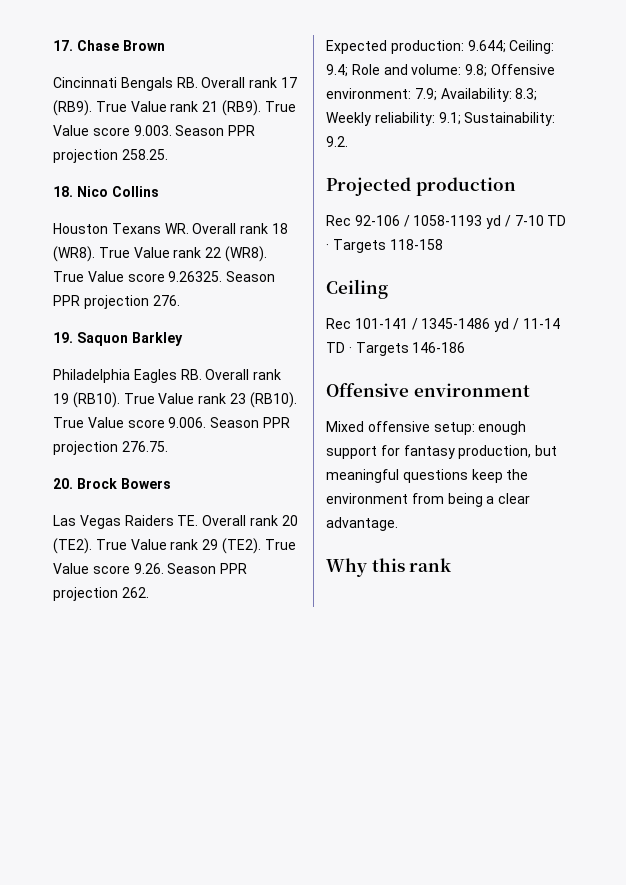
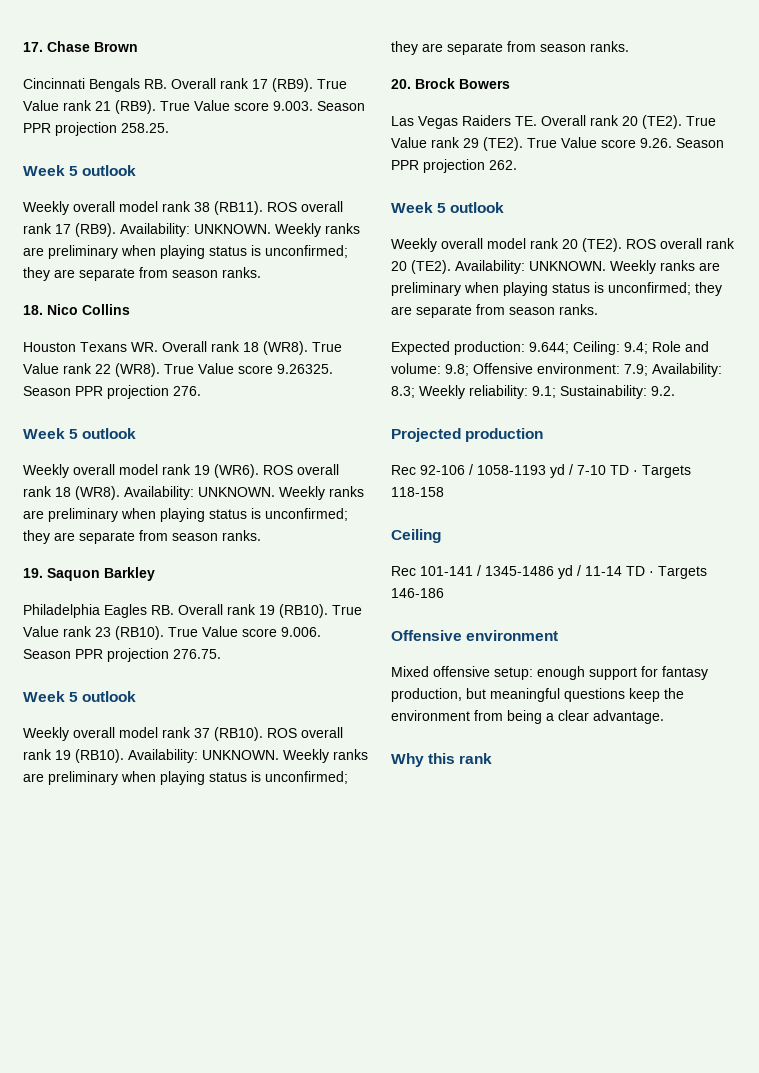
  True Value score 9.003. Season PPR projection 258.25.
+ Week 5 outlook
+ Weekly overall model rank 38 (RB11). ROS overall rank 17 (RB9). Availability: UNKNOWN. Weekly ranks are preliminary when playing status is unconfirmed; they are separate from season ranks.
  True Value score 9.26325. Season PPR projection 276.
+ Week 5 outlook
+ Weekly overall model rank 19 (WR6). ROS overall rank 18 (WR8). Availability: UNKNOWN. Weekly ranks are preliminary when playing status is unconfirmed; they are separate from season ranks.
  True Value score 9.006. Season PPR projection 276.75.
+ Week 5 outlook
+ Weekly overall model rank 37 (RB10). ROS overall rank 19 (RB10). Availability: UNKNOWN. Weekly ranks are preliminary when playing status is unconfirmed; they are separate from season ranks.
  True Value score 9.26. Season PPR projection 262.
+ Week 5 outlook
+ Weekly overall model rank 20 (TE2). ROS overall rank 20 (TE2). Availability: UNKNOWN. Weekly ranks are preliminary when playing status is unconfirmed; they are separate from season ranks.

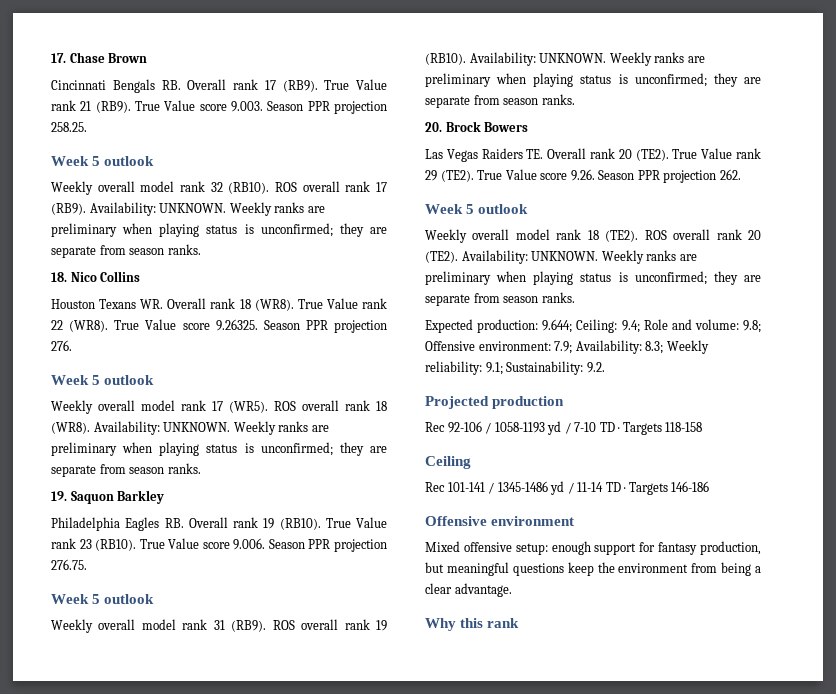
- Weekly overall model rank 38 (RB11).
+ Weekly overall model rank 32 (RB10).
- Weekly overall model rank 19 (WR6).
+ Weekly overall model rank 17 (WR5).
- Weekly overall model rank 37 (RB10).
+ Weekly overall model rank 31 (RB9).
- Weekly overall model rank 20 (TE2).
+ Weekly overall model rank 18 (TE2).

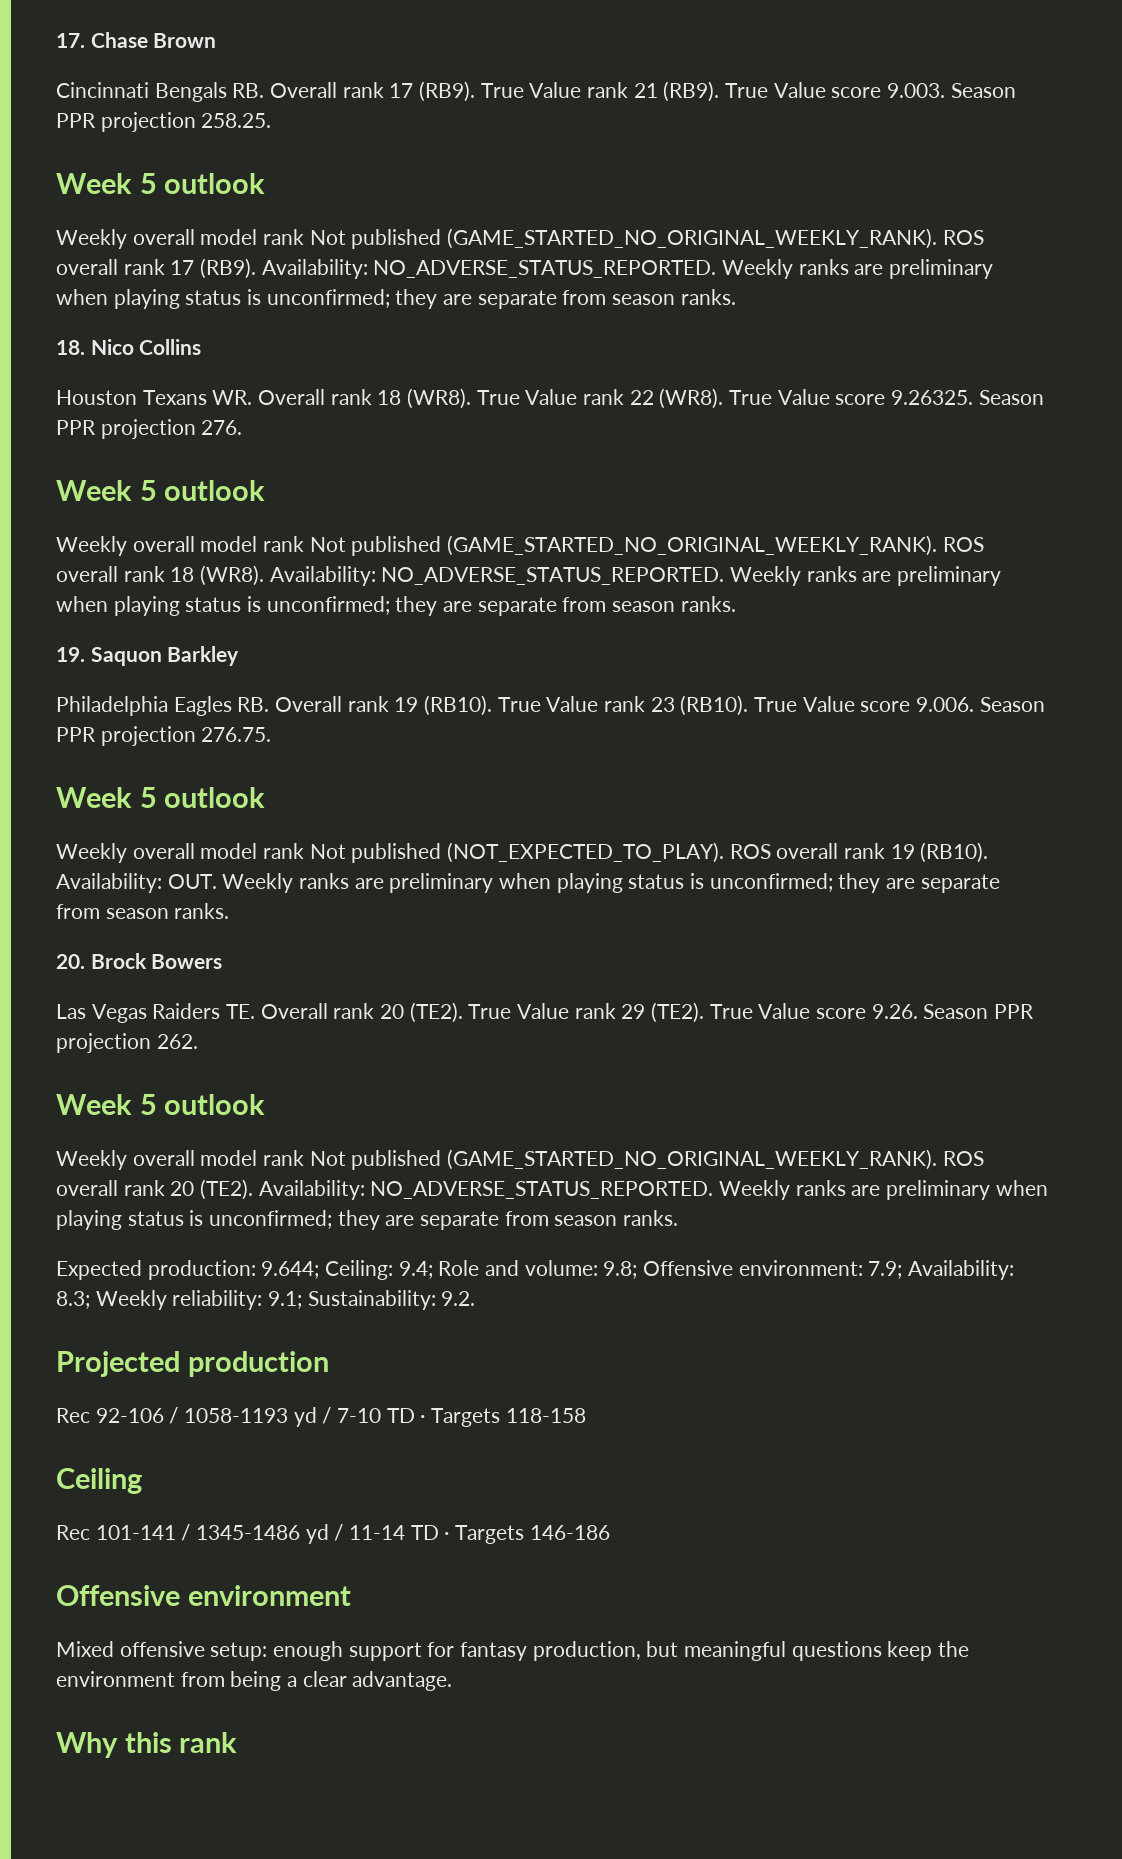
  True Value score 9.003. Season PPR projection 258.25.
  Week 5 outlook
- Weekly overall model rank 32 (RB10).
+ Weekly overall model rank Not published (GAME_STARTED_NO_ORIGINAL_WEEKLY_RANK).
- ROS overall rank 17 (RB9). Availability: UNKNOWN.
+ ROS overall rank 17 (RB9). Availability: NO_ADVERSE_STATUS_REPORTED.
  True Value score 9.26325. Season PPR projection 276.
  Week 5 outlook
- Weekly overall model rank 17 (WR5).
+ Weekly overall model rank Not published (GAME_STARTED_NO_ORIGINAL_WEEKLY_RANK).
- ROS overall rank 18 (WR8). Availability: UNKNOWN.
+ ROS overall rank 18 (WR8). Availability: NO_ADVERSE_STATUS_REPORTED.
- Weekly overall model rank 31 (RB9).
+ Weekly overall model rank Not published (NOT_EXPECTED_TO_PLAY).
- ROS overall rank 19 (RB10). Availability: UNKNOWN. Weekly ranks are preliminary when playing status is unconfirmed; they are separate from season ranks.
+ ROS overall rank 19 (RB10). Availability: OUT. Weekly ranks are preliminary when playing status is unconfirmed; they are separate from season ranks.
  True Value score 9.26. Season PPR projection 262.
  Week 5 outlook
- Weekly overall model rank 18 (TE2).
+ Weekly overall model rank Not published (GAME_STARTED_NO_ORIGINAL_WEEKLY_RANK).
- ROS overall rank 20 (TE2). Availability: UNKNOWN.
+ ROS overall rank 20 (TE2). Availability: NO_ADVERSE_STATUS_REPORTED.

